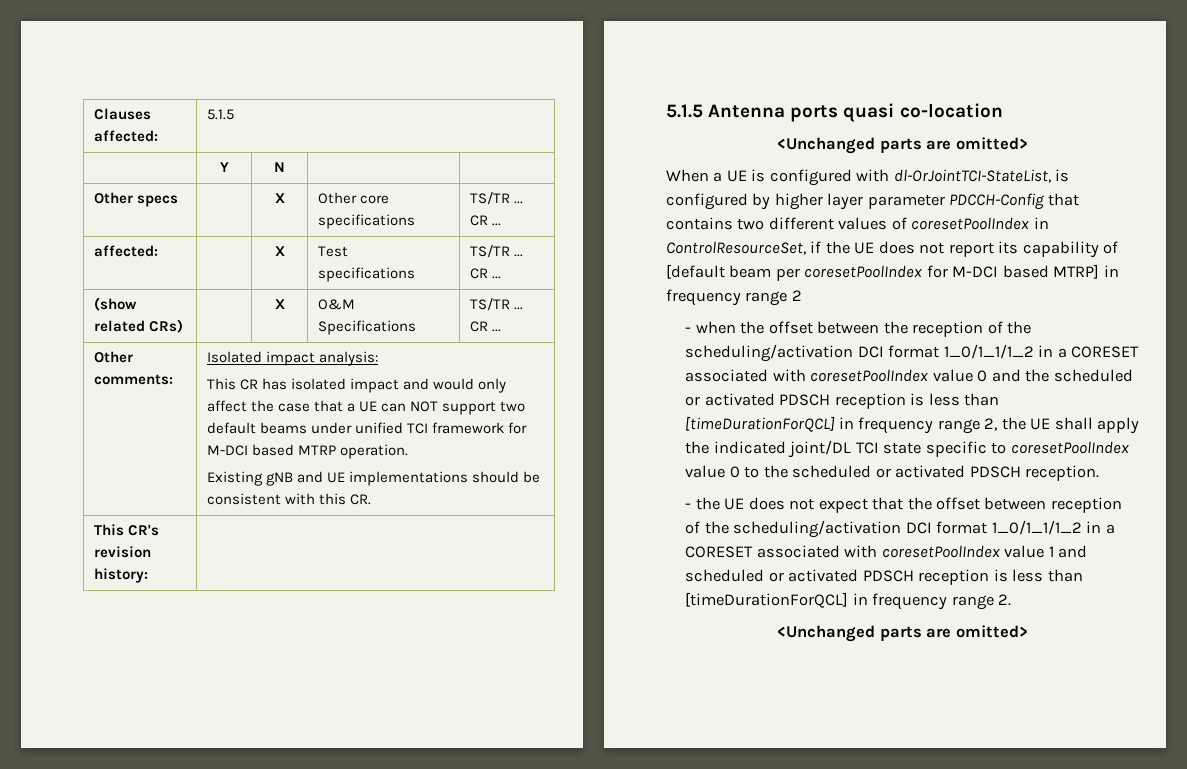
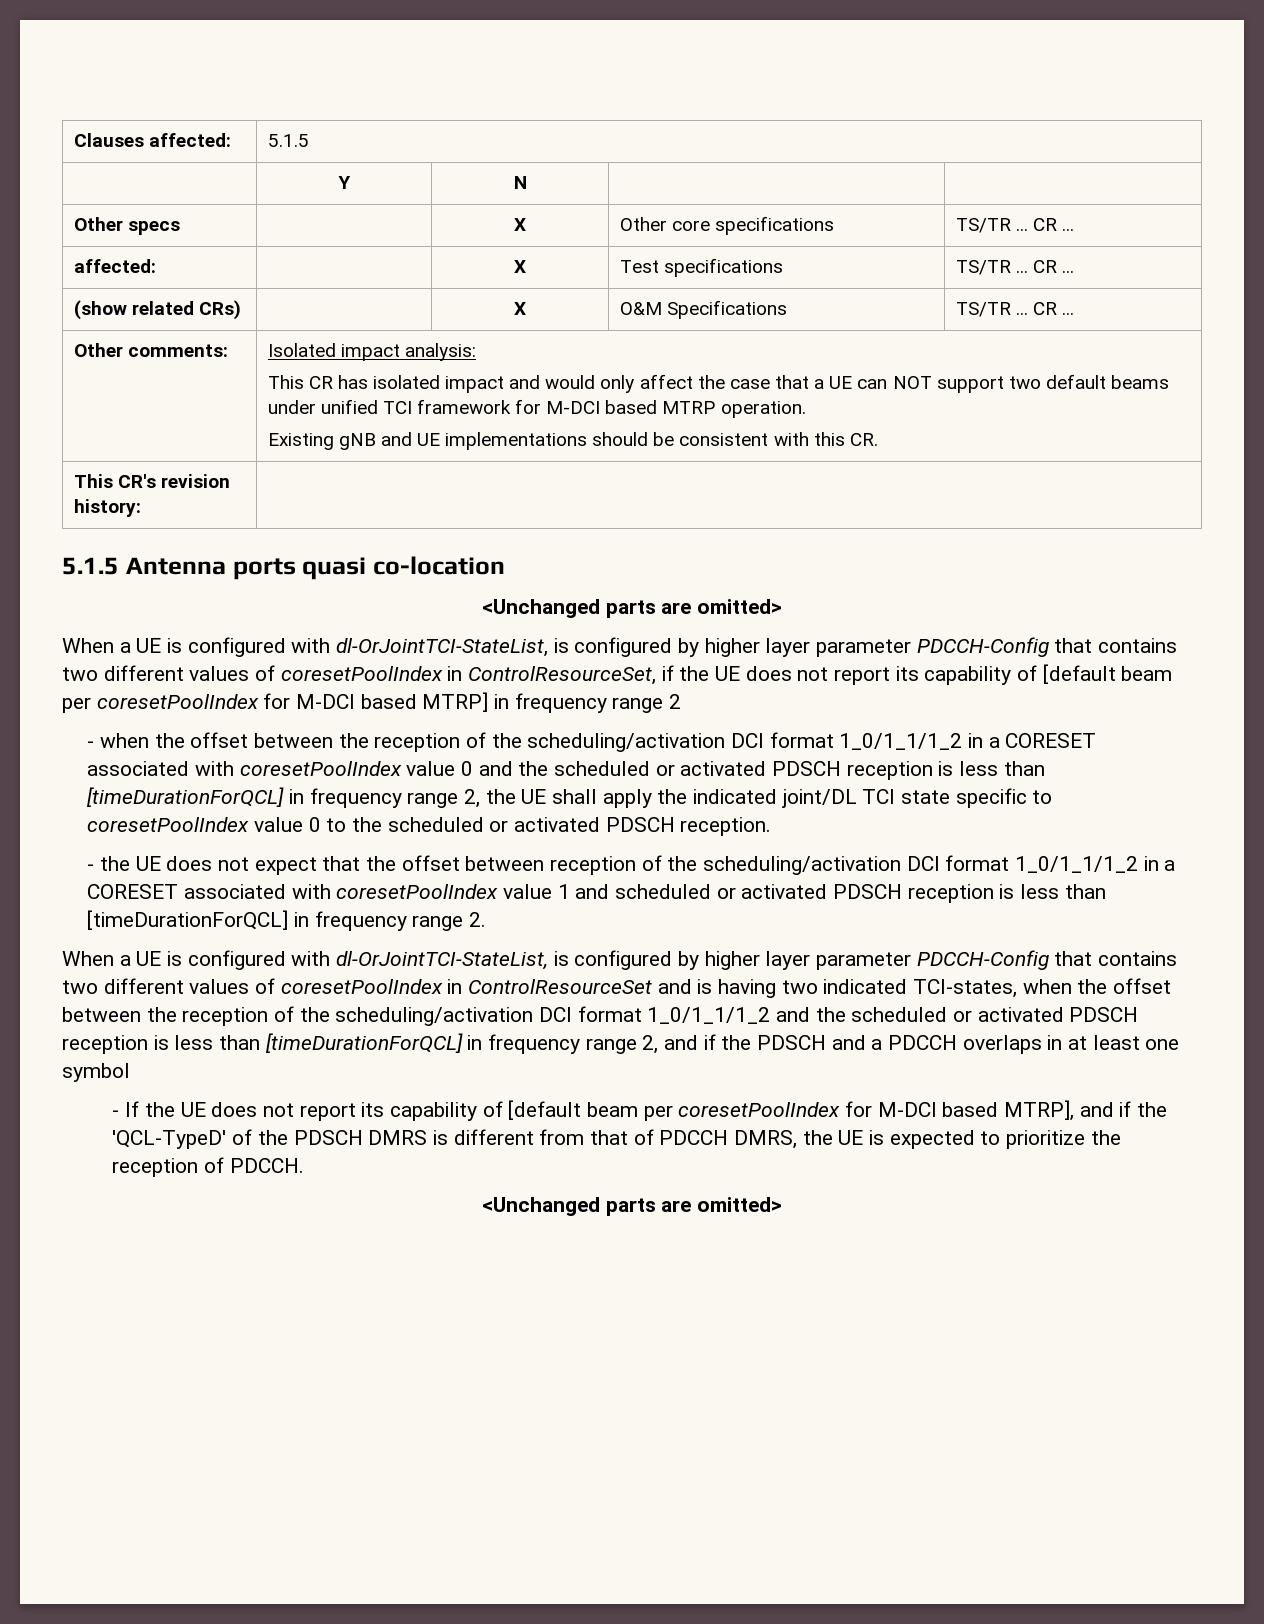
+ When a UE is configured with dl-OrJointTCI-StateList, is configured by higher layer parameter PDCCH-Config that contains two different values of coresetPoolIndex in ControlResourceSet and is having two indicated TCI-states, when the offset between the reception of the scheduling/activation DCI format 1_0/1_1/1_2 and the scheduled or activated PDSCH reception is less than [timeDurationForQCL] in frequency range 2, and if the PDSCH and a PDCCH overlaps in at least one symbol
+ - If the UE does not report its capability of [default beam per coresetPoolIndex for M-DCI based MTRP], and if the 'QCL-TypeD' of the PDSCH DMRS is different from that of PDCCH DMRS, the UE is expected to prioritize the reception of PDCCH.

